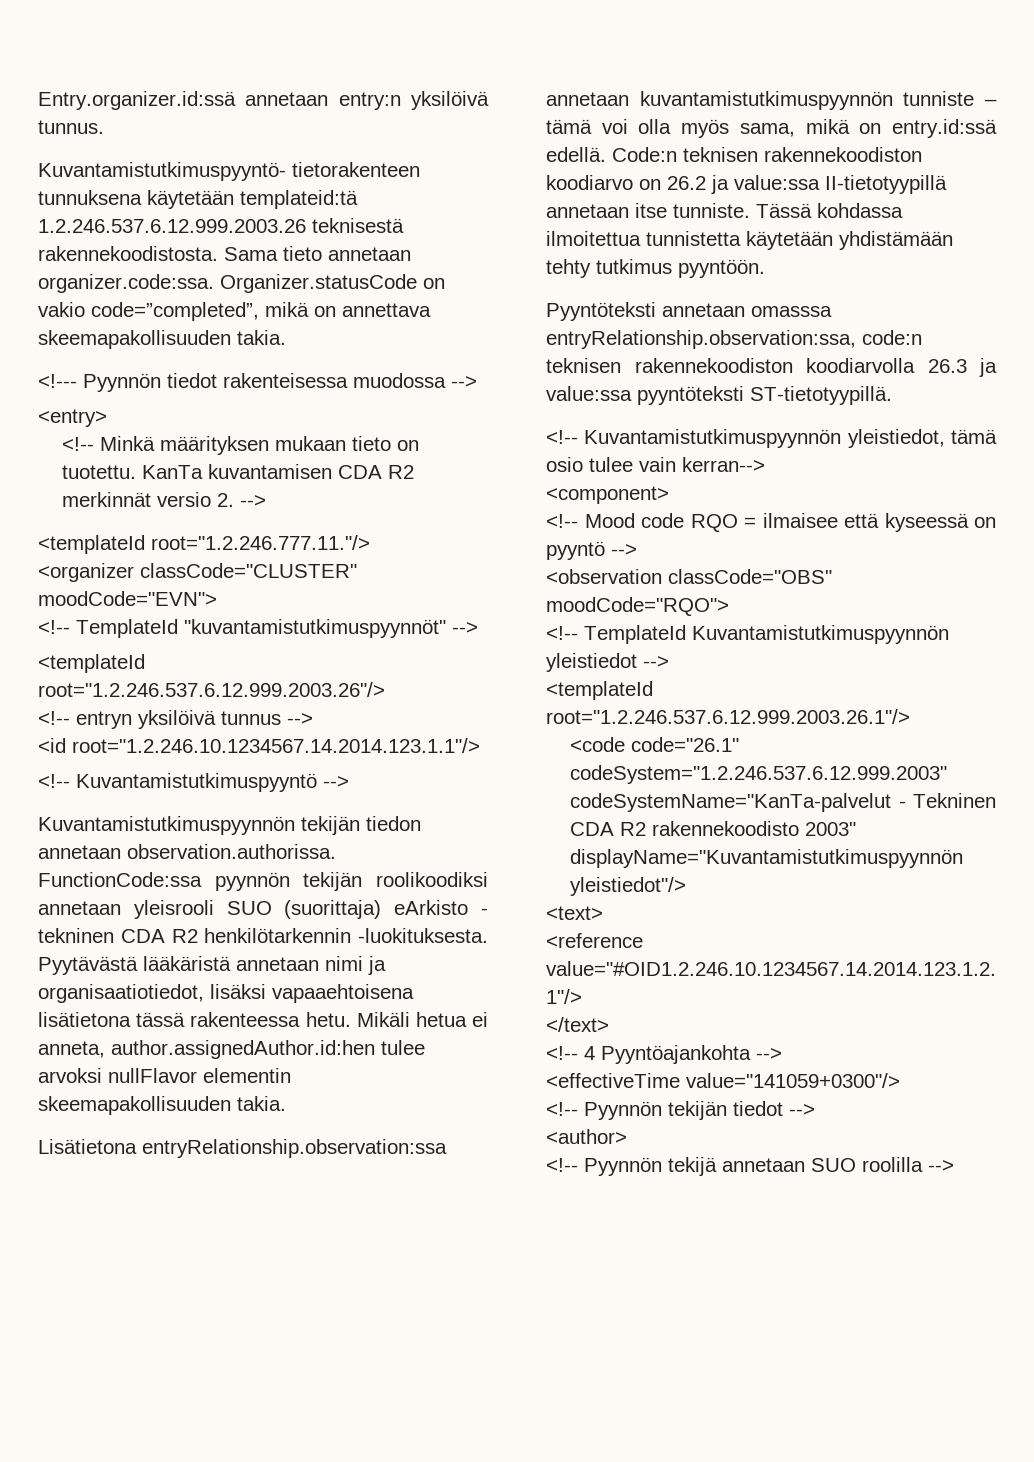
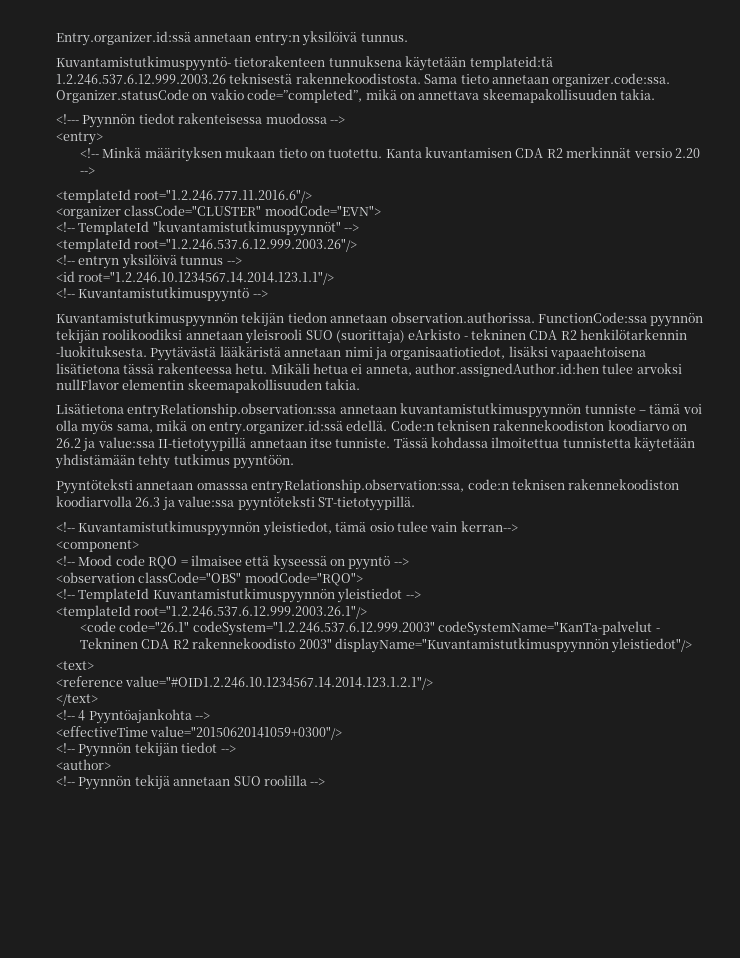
- KanTa kuvantamisen CDA R2 merkinnät versio 2. -->
- <templateId root="1.2.246.777.11."/>
+ Kanta kuvantamisen CDA R2 merkinnät versio 2.20 -->
+ <templateId root="1.2.246.777.11.2016.6"/>
- Lisätietona entryRelationship.observation:ssa annetaan kuvantamistutkimuspyynnön tunniste – tämä voi olla myös sama, mikä on entry.id:ssä edellä.
+ Lisätietona entryRelationship.observation:ssa annetaan kuvantamistutkimuspyynnön tunniste – tämä voi olla myös sama, mikä on entry.organizer.id:ssä edellä.
- <effectiveTime value="141059+0300"/>
+ <effectiveTime value="20150620141059+0300"/>

